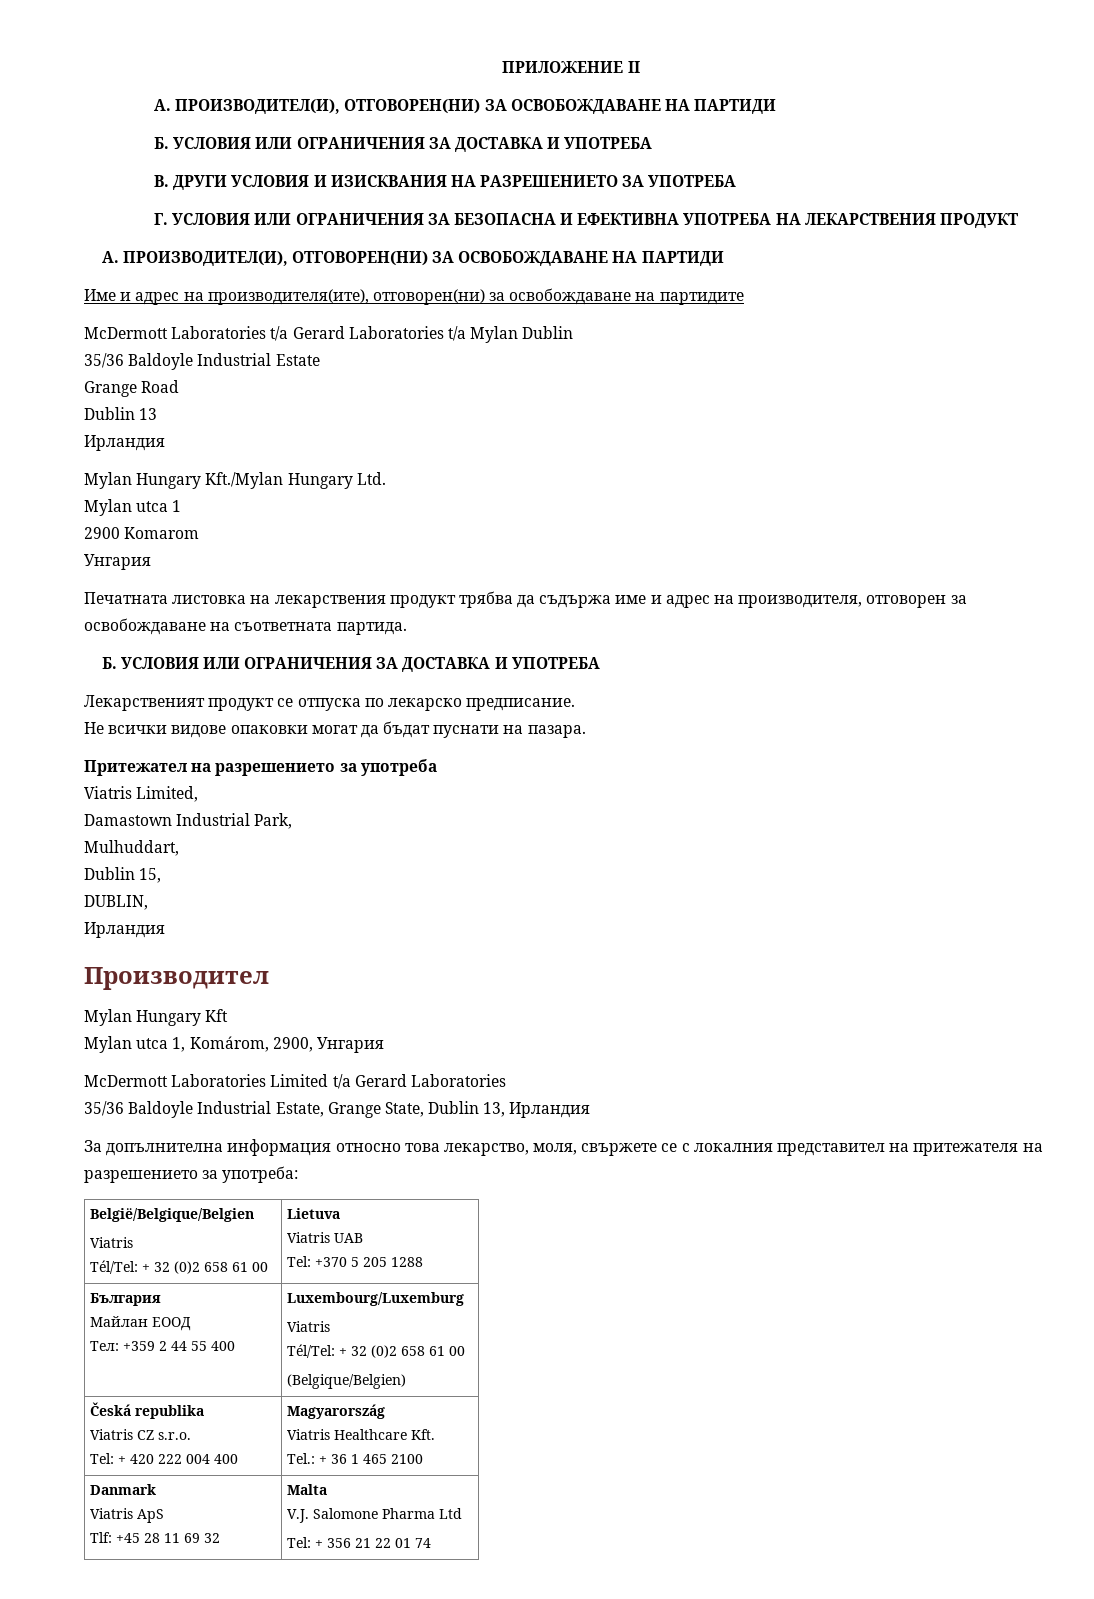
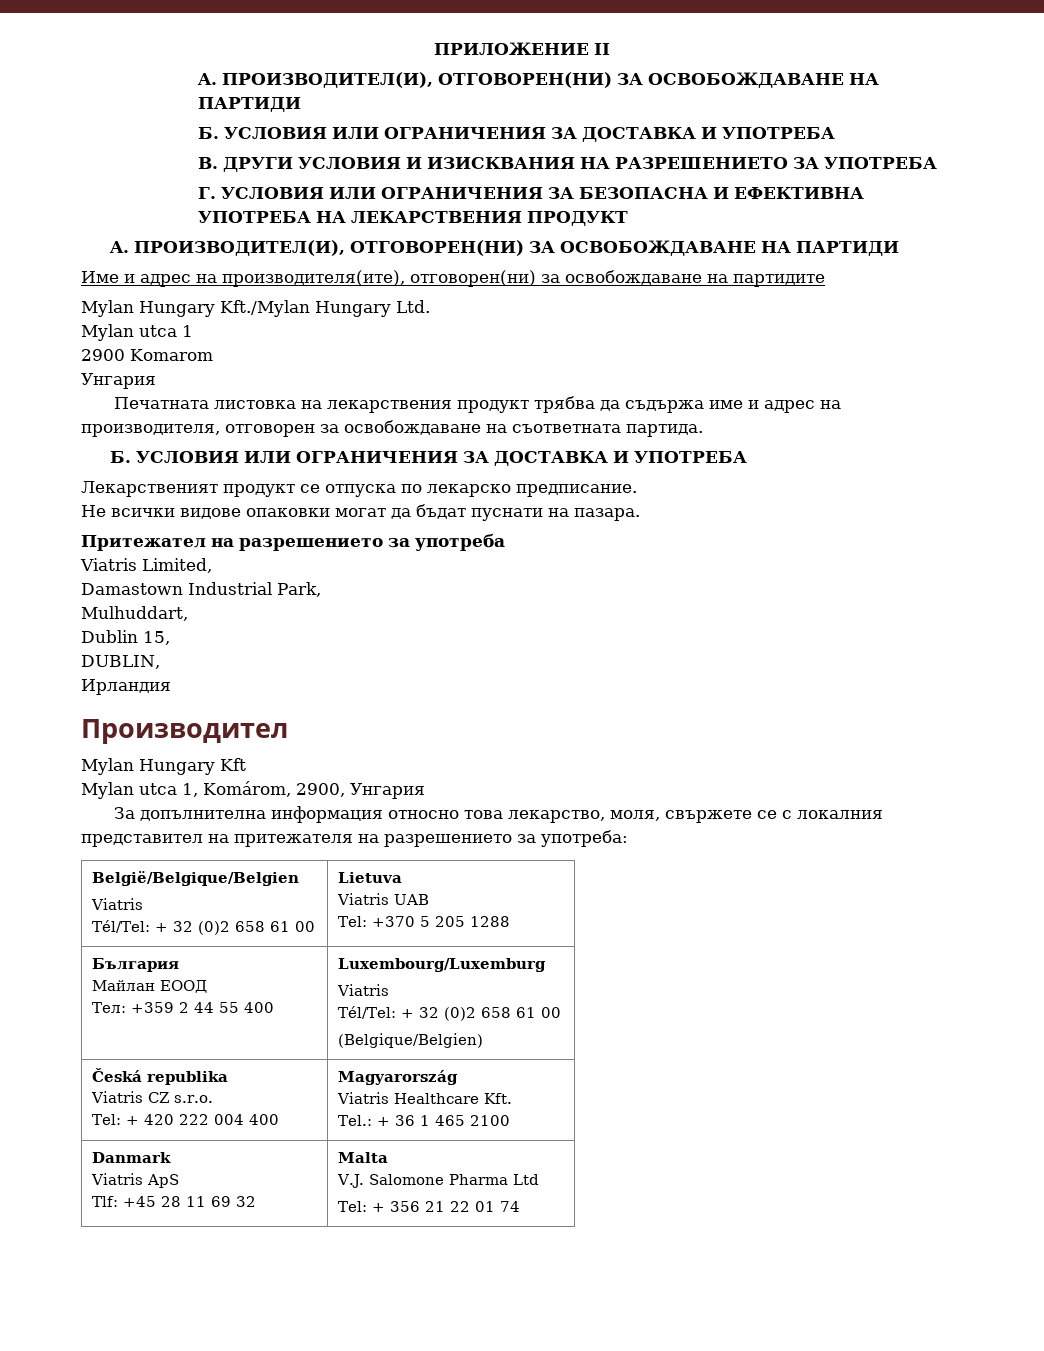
- McDermott Laboratories t/a Gerard Laboratories t/a Mylan Dublin
- 35/36 Baldoyle Industrial Estate
- Grange Road
- Dublin 13
- Ирландия
- McDermott Laboratories Limited t/a Gerard Laboratories
- 35/36 Baldoyle Industrial Estate, Grange State, Dublin 13, Ирландия

